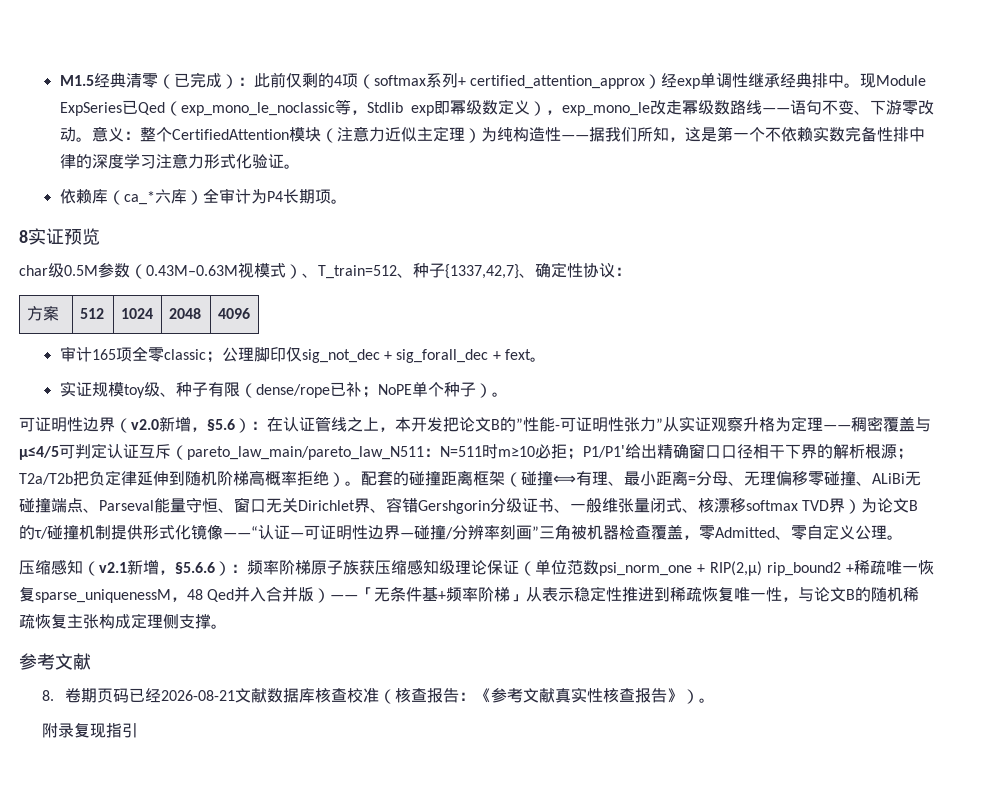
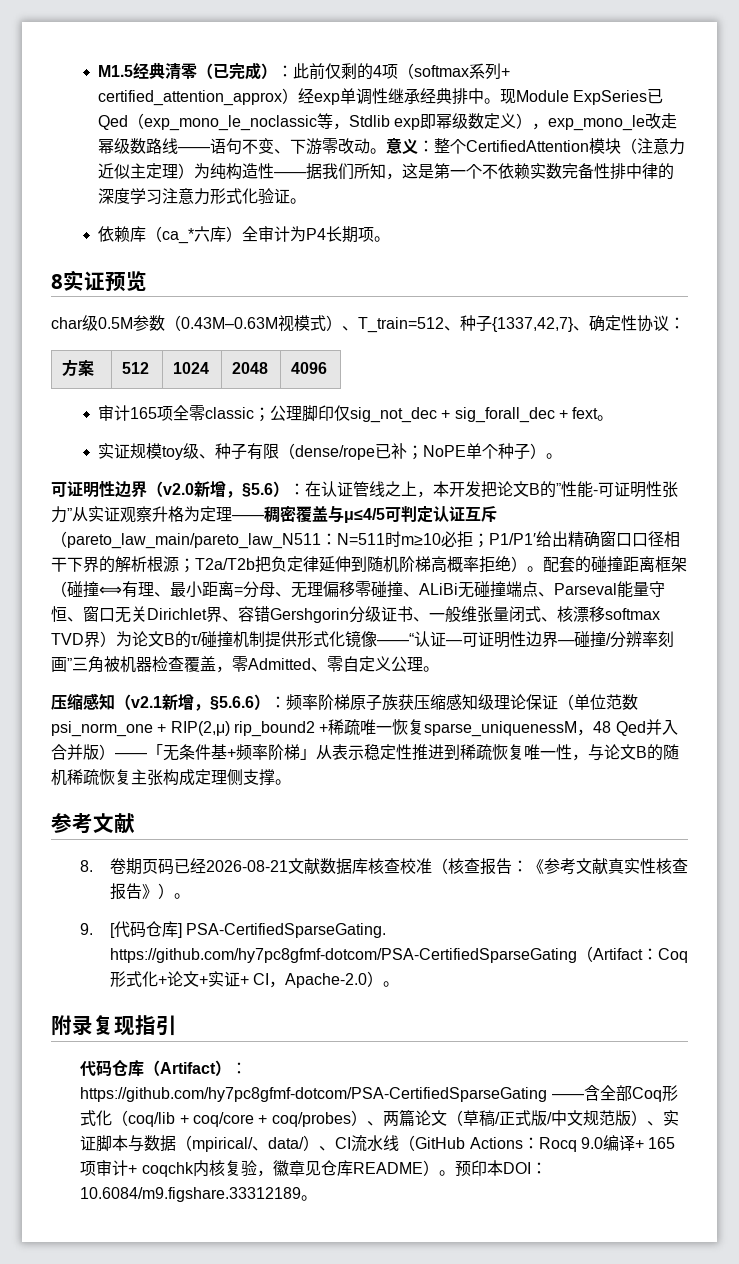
+ 9. [代码仓库] PSA-CertifiedSparseGating. https://github.com/hy7pc8gfmf-dotcom/PSA-CertifiedSparseGating（Artifact：Coq形式化+论文+实证+ CI，Apache-2.0）。
  附录复现指引
+ 代码仓库（Artifact）：https://github.com/hy7pc8gfmf-dotcom/PSA-CertifiedSparseGating ——含全部Coq形式化（coq/lib + coq/core + coq/probes）、两篇论文（草稿/正式版/中文规范版）、实证脚本与数据（mpirical/、data/）、CI流水线（GitHub Actions：Rocq 9.0编译+ 165项审计+ coqchk内核复验，徽章见仓库README）。预印本DOI：10.6084/m9.figshare.33312189。

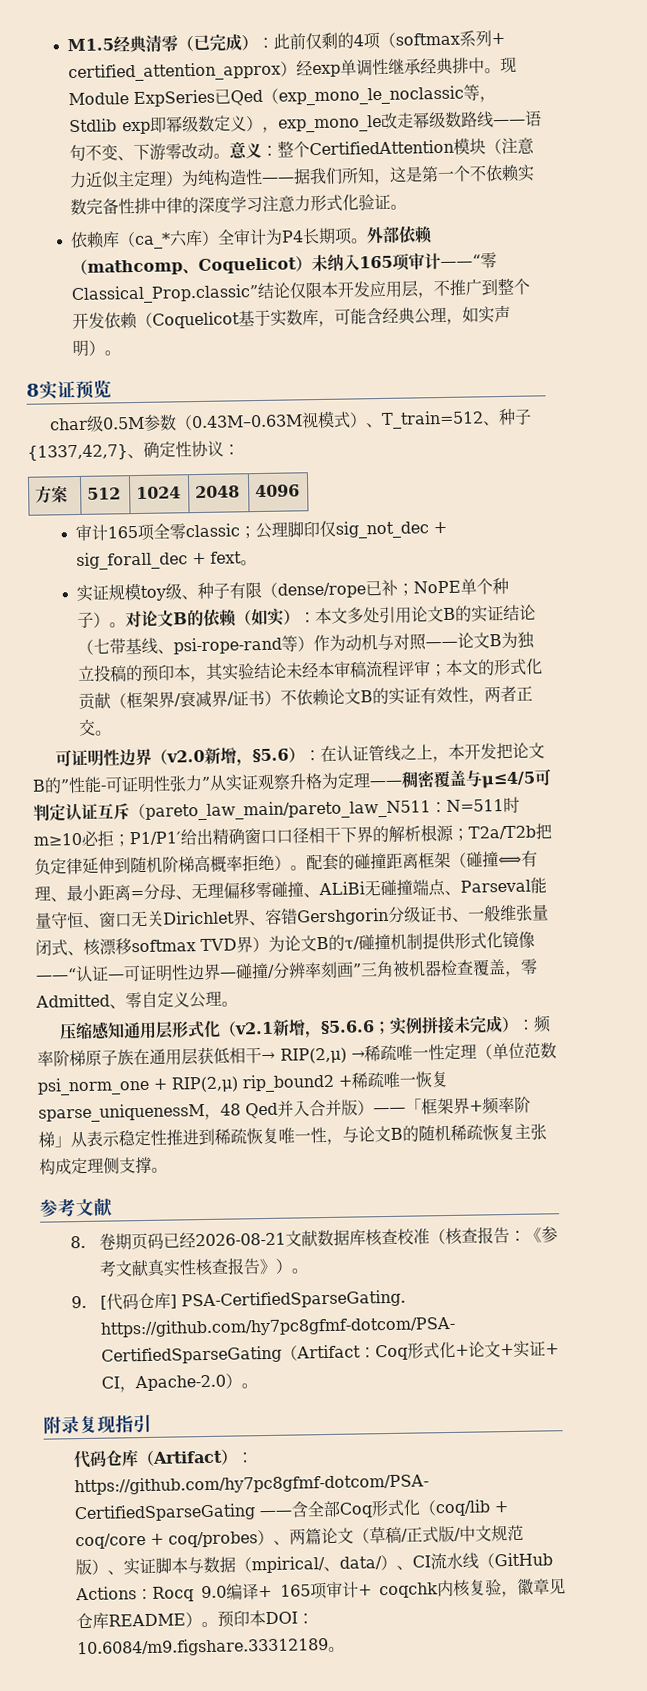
+ 外部依赖（mathcomp、Coquelicot）未纳入165项审计——“零Classical_Prop.classic”结论仅限本开发应用层，不推广到整个开发依赖（Coquelicot基于实数库，可能含经典公理，如实声明）。
+ 对论文B的依赖（如实）：本文多处引用论文B的实证结论（七带基线、psi-rope-rand等）作为动机与对照——论文B为独立投稿的预印本，其实验结论未经本审稿流程评审；本文的形式化贡献（框架界/衰减界/证书）不依赖论文B的实证有效性，两者正交。
- 压缩感知（v2.1新增，§5.6.6）：频率阶梯原子族获压缩感知级理论保证（单位范数psi_norm_one + RIP(2,μ) rip_bound2 +稀疏唯一恢复sparse_uniquenessM，48 Qed并入合并版）——「无条件基+频率阶梯」从表示稳定性推进到稀疏恢复唯一性，与论文B的随机稀疏恢复主张构成定理侧支撑。
+ 压缩感知通用层形式化（v2.1新增，§5.6.6；实例拼接未完成）：频率阶梯原子族在通用层获低相干→ RIP(2,μ) →稀疏唯一性定理（单位范数psi_norm_one + RIP(2,μ) rip_bound2 +稀疏唯一恢复sparse_uniquenessM，48 Qed并入合并版）——「框架界+频率阶梯」从表示稳定性推进到稀疏恢复唯一性，与论文B的随机稀疏恢复主张构成定理侧支撑。

